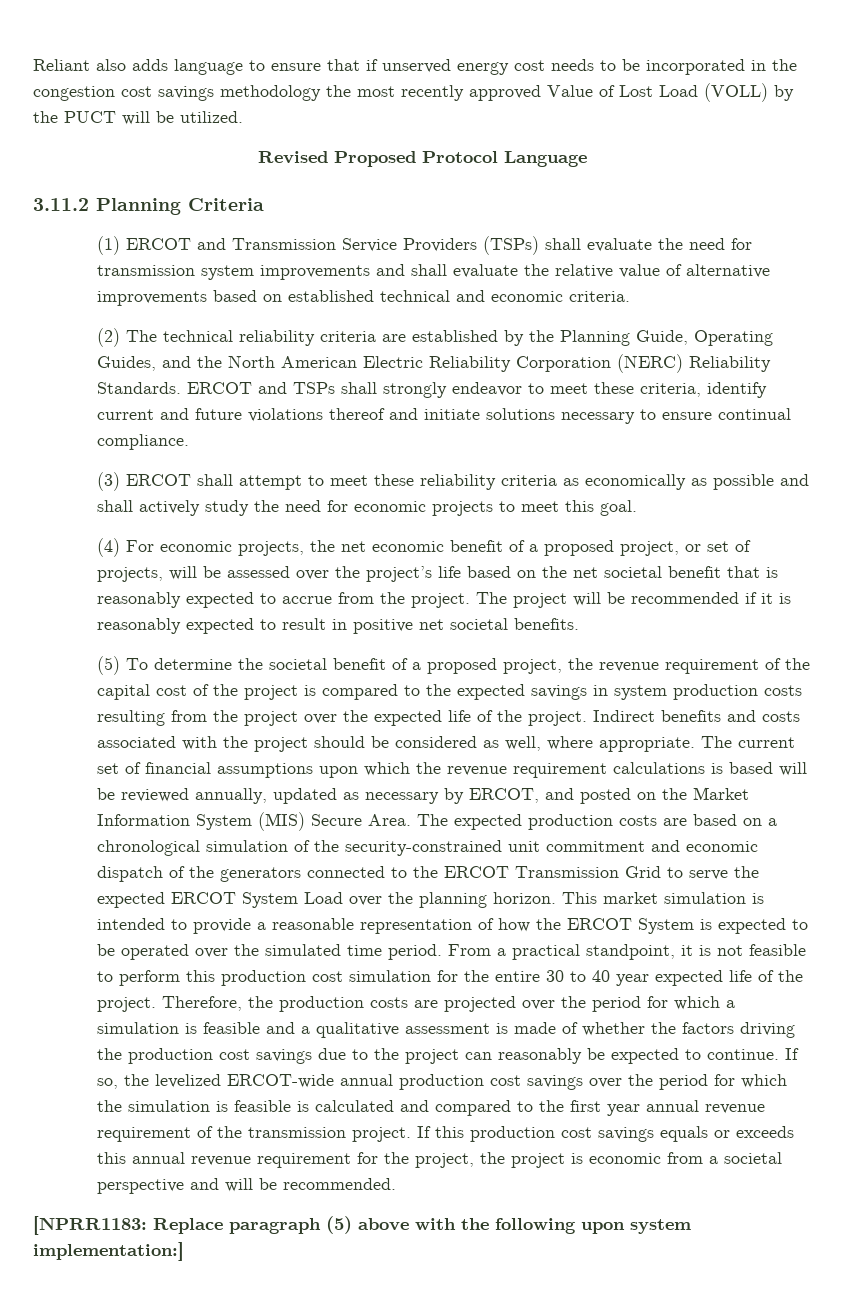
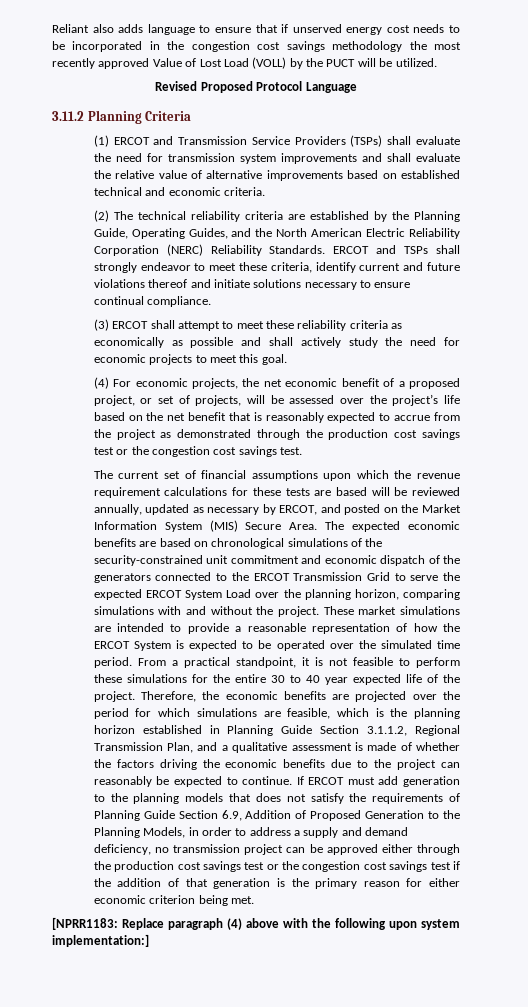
- (4) For economic projects, the net economic benefit of a proposed project, or set of projects, will be assessed over the project’s life based on the net societal benefit that is reasonably expected to accrue from the project. The project will be recommended if it is reasonably expected to result in positive net societal benefits.
- (5) To determine the societal benefit of a proposed project, the revenue requirement of the capital cost of the project is compared to the expected savings in system production costs resulting from the project over the expected life of the project. Indirect benefits and costs associated with the project should be considered as well, where appropriate. The current set of financial assumptions upon which the revenue requirement calculations is based will be reviewed annually, updated as necessary by ERCOT, and posted on the Market Information System (MIS) Secure Area.
+ (4) For economic projects, the net economic benefit of a proposed project, or set of projects, will be assessed over the project’s life based on the net benefit that is reasonably expected to accrue from the project as demonstrated through the production cost savings test or the congestion cost savings test.
+ The current set of financial assumptions upon which the revenue requirement calculations for these tests are based will be reviewed annually, updated as necessary by ERCOT, and posted on the Market Information System (MIS) Secure Area.
- The expected production costs are based on a chronological simulation of the security-constrained unit commitment and economic dispatch of the generators connected to the ERCOT Transmission Grid to serve the expected ERCOT System Load over the planning horizon. This market simulation is intended to provide a reasonable representation of how the ERCOT System is expected to be operated over the simulated time period.
+ The expected economic benefits are based on chronological simulations of the security-constrained unit commitment and economic dispatch of the generators connected to the ERCOT Transmission Grid to serve the expected ERCOT System Load over the planning horizon, comparing simulations with and without the project. These market simulations are intended to provide a reasonable representation of how the ERCOT System is expected to be operated over the simulated time period.
- From a practical standpoint, it is not feasible to perform this production cost simulation for the entire 30 to 40 year expected life of the project.
+ From a practical standpoint, it is not feasible to perform these simulations for the entire 30 to 40 year expected life of the project.
- Therefore, the production costs are projected over the period for which a simulation is feasible and a qualitative assessment is made of whether the factors driving the production cost savings due to the project can reasonably be expected to continue.
+ Therefore, the economic benefits are projected over the period for which simulations are feasible, which is the planning horizon established in Planning Guide Section 3.1.1.2, Regional Transmission Plan, and a qualitative assessment is made of whether the factors driving the economic benefits due to the project can reasonably be expected to continue.
- If so, the levelized ERCOT-wide annual production cost savings over the period for which the simulation is feasible is calculated and compared to the first year annual revenue requirement of the transmission project. If this production cost savings equals or exceeds this annual revenue requirement for the project, the project is economic from a societal perspective and will be recommended.
+ If ERCOT must add generation to the planning models that does not satisfy the requirements of Planning Guide Section 6.9, Addition of Proposed Generation to the Planning Models, in order to address a supply and demand deficiency, no transmission project can be approved either through the production cost savings test or the congestion cost savings test if the addition of that generation is the primary reason for either economic criterion being met.
- [NPRR1183: Replace paragraph (5) above with the following upon system implementation:]
+ [NPRR1183: Replace paragraph (4) above with the following upon system implementation:]

